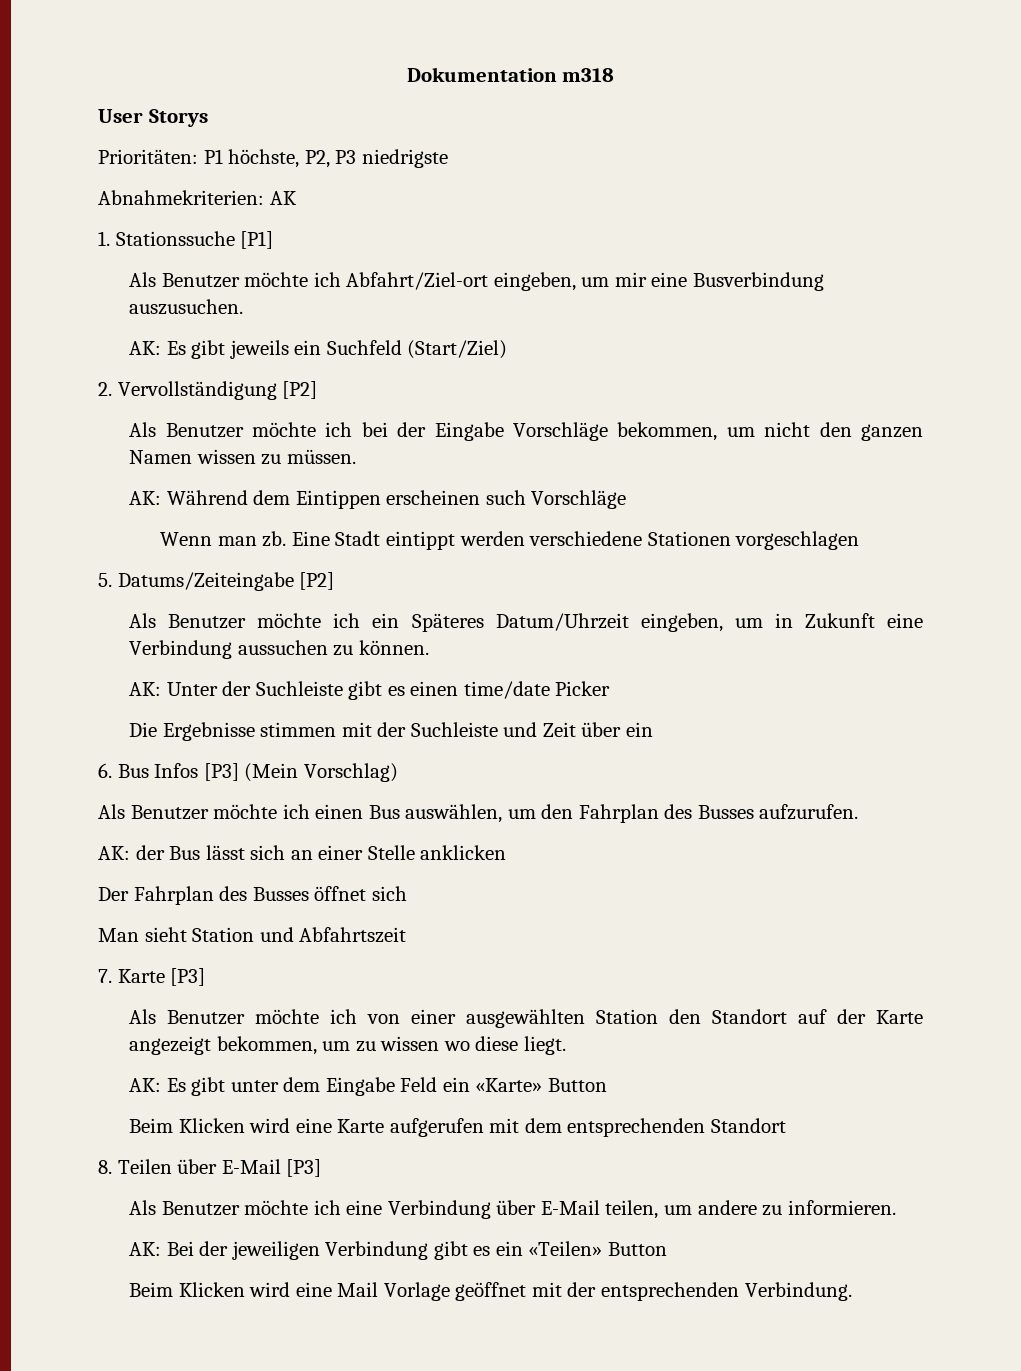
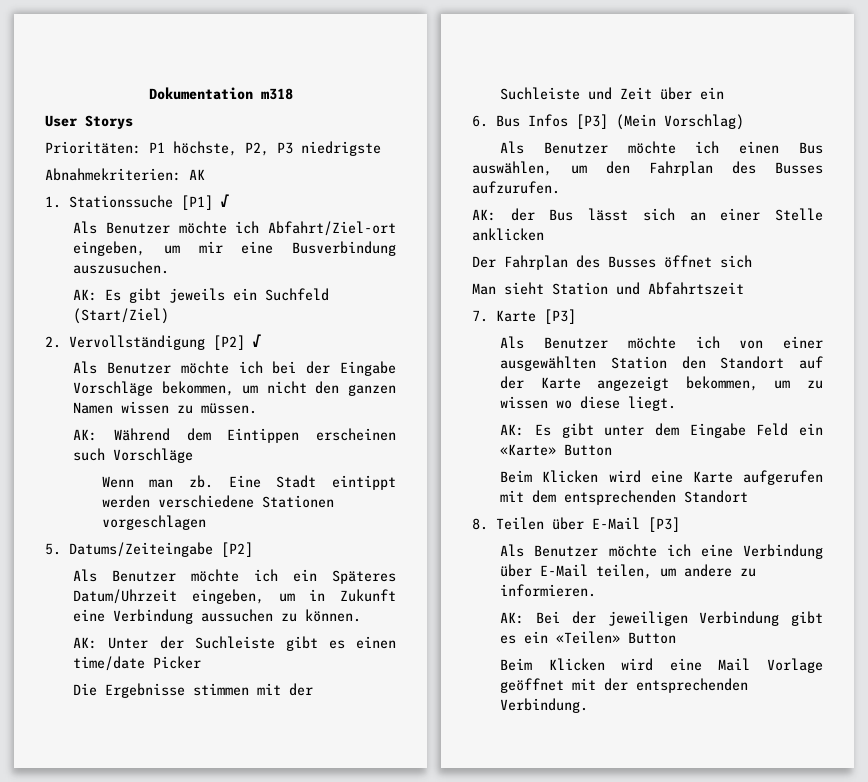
- 1. Stationssuche [P1]
+ 1. Stationssuche [P1] √
- 2. Vervollständigung [P2]
+ 2. Vervollständigung [P2] √

